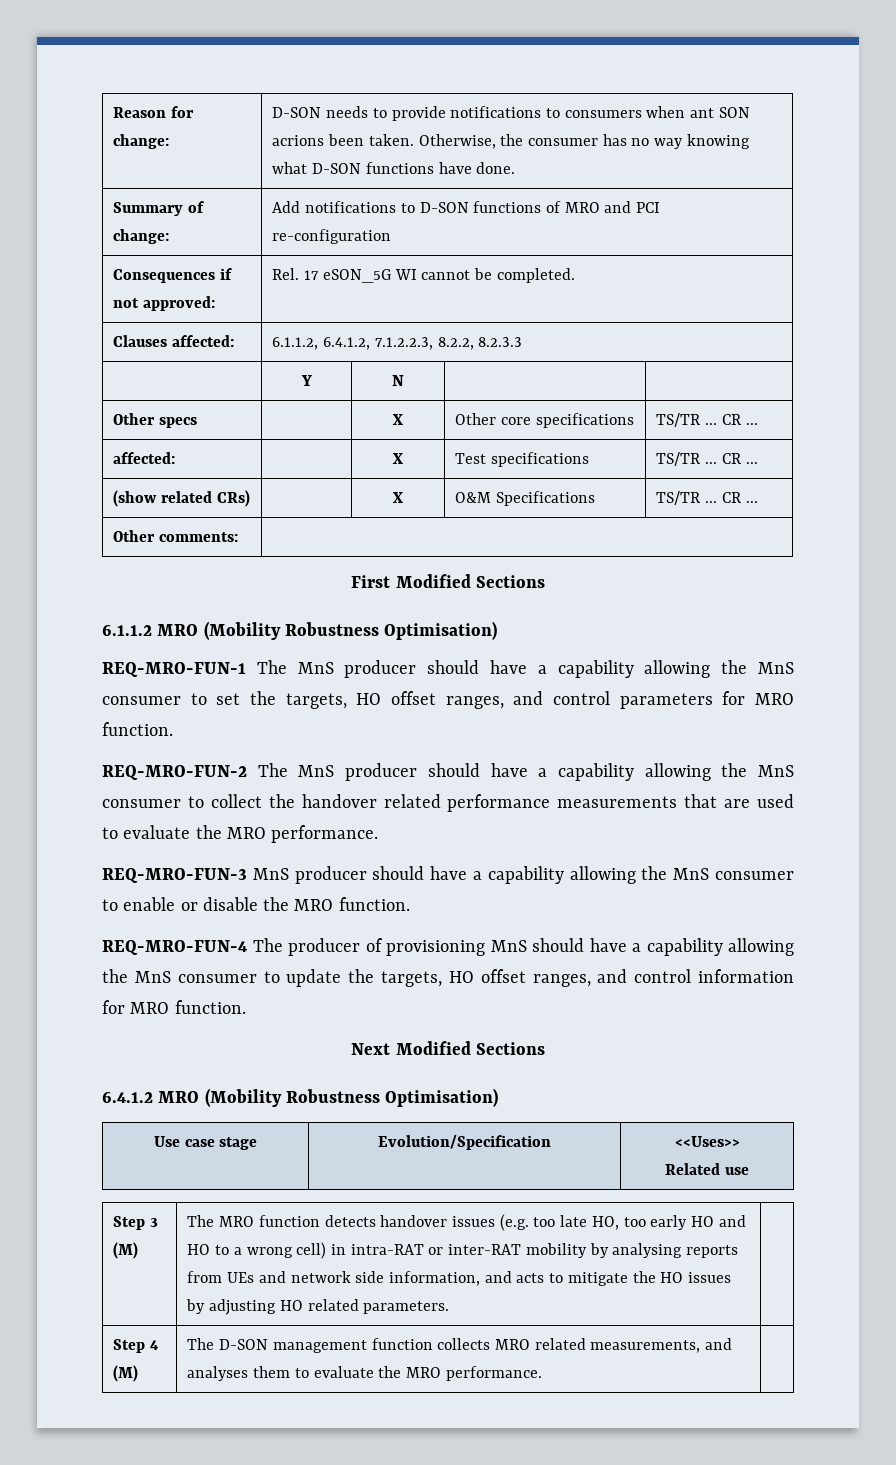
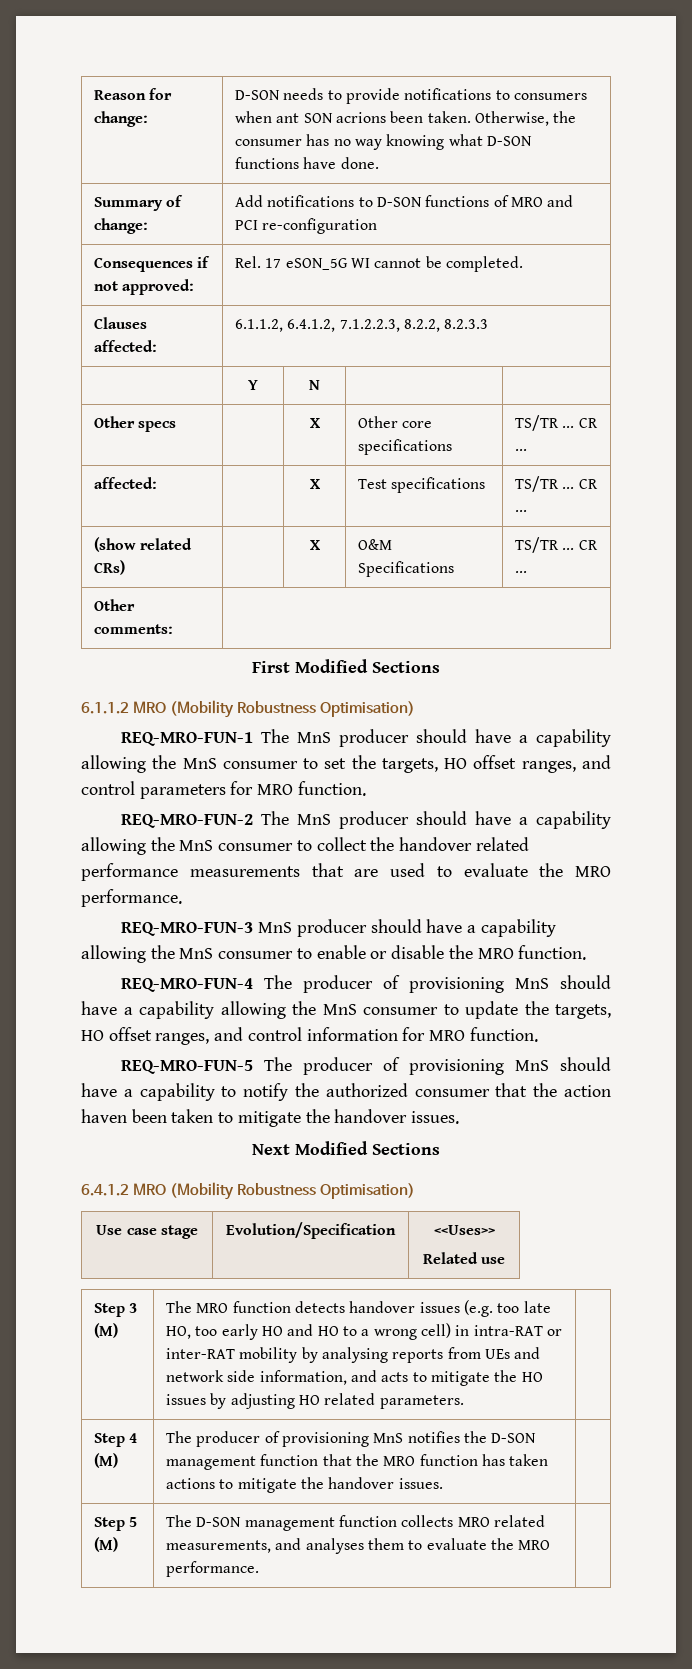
+ REQ-MRO-FUN-5 The producer of provisioning MnS should have a capability to notify the authorized consumer that the action haven been taken to mitigate the handover issues.
- Step 4 (M) | The D-SON management function collects MRO related measurements, and analyses them to evaluate the MRO performance. |
+ Step 4 (M) | The producer of provisioning MnS notifies the D-SON management function that the MRO function has taken actions to mitigate the handover issues. |
+ Step 5 (M) | The D-SON management function collects MRO related measurements, and analyses them to evaluate the MRO performance. |

